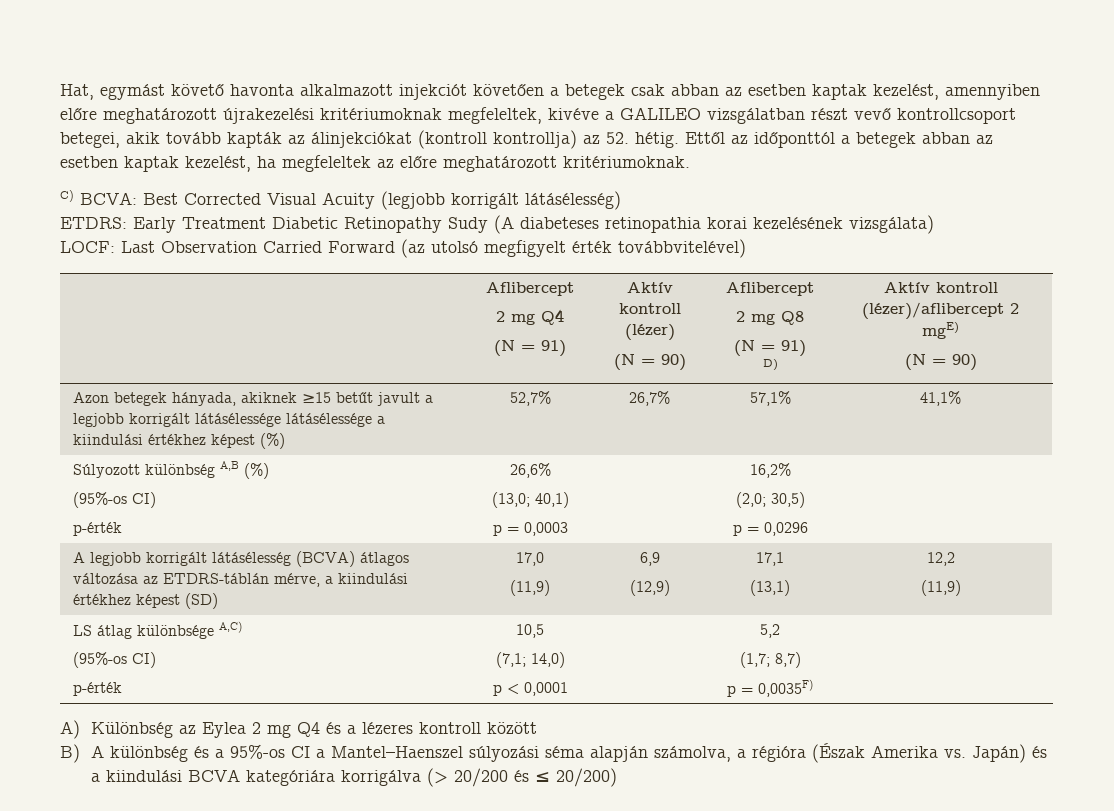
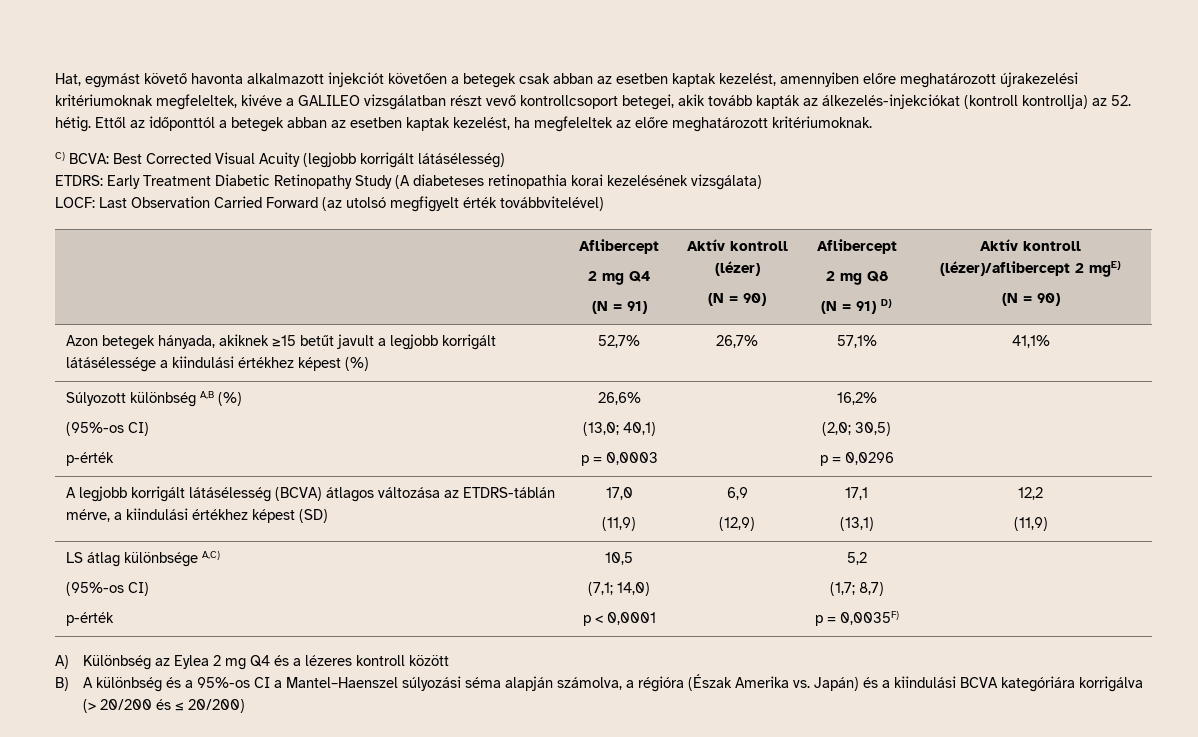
- Hat, egymást követő havonta alkalmazott injekciót követően a betegek csak abban az esetben kaptak kezelést, amennyiben előre meghatározott újrakezelési kritériumoknak megfeleltek, kivéve a GALILEO vizsgálatban részt vevő kontrollcsoport betegei, akik tovább kapták az álinjekciókat (kontroll kontrollja) az 52. hétig.
+ Hat, egymást követő havonta alkalmazott injekciót követően a betegek csak abban az esetben kaptak kezelést, amennyiben előre meghatározott újrakezelési kritériumoknak megfeleltek, kivéve a GALILEO vizsgálatban részt vevő kontrollcsoport betegei, akik tovább kapták az álkezelés-injekciókat (kontroll kontrollja) az 52. hétig.
- ETDRS: Early Treatment Diabetic Retinopathy Sudy (A diabeteses retinopathia korai kezelésének vizsgálata)
+ ETDRS: Early Treatment Diabetic Retinopathy Study (A diabeteses retinopathia korai kezelésének vizsgálata)
- Azon betegek hányada, akiknek ≥15 betűt javult a legjobb korrigált látásélessége látásélessége a kiindulási értékhez képest (%) | 52,7% | 26,7% | 57,1% | 41,1%
+ Azon betegek hányada, akiknek ≥15 betűt javult a legjobb korrigált látásélessége a kiindulási értékhez képest (%) | 52,7% | 26,7% | 57,1% | 41,1%

